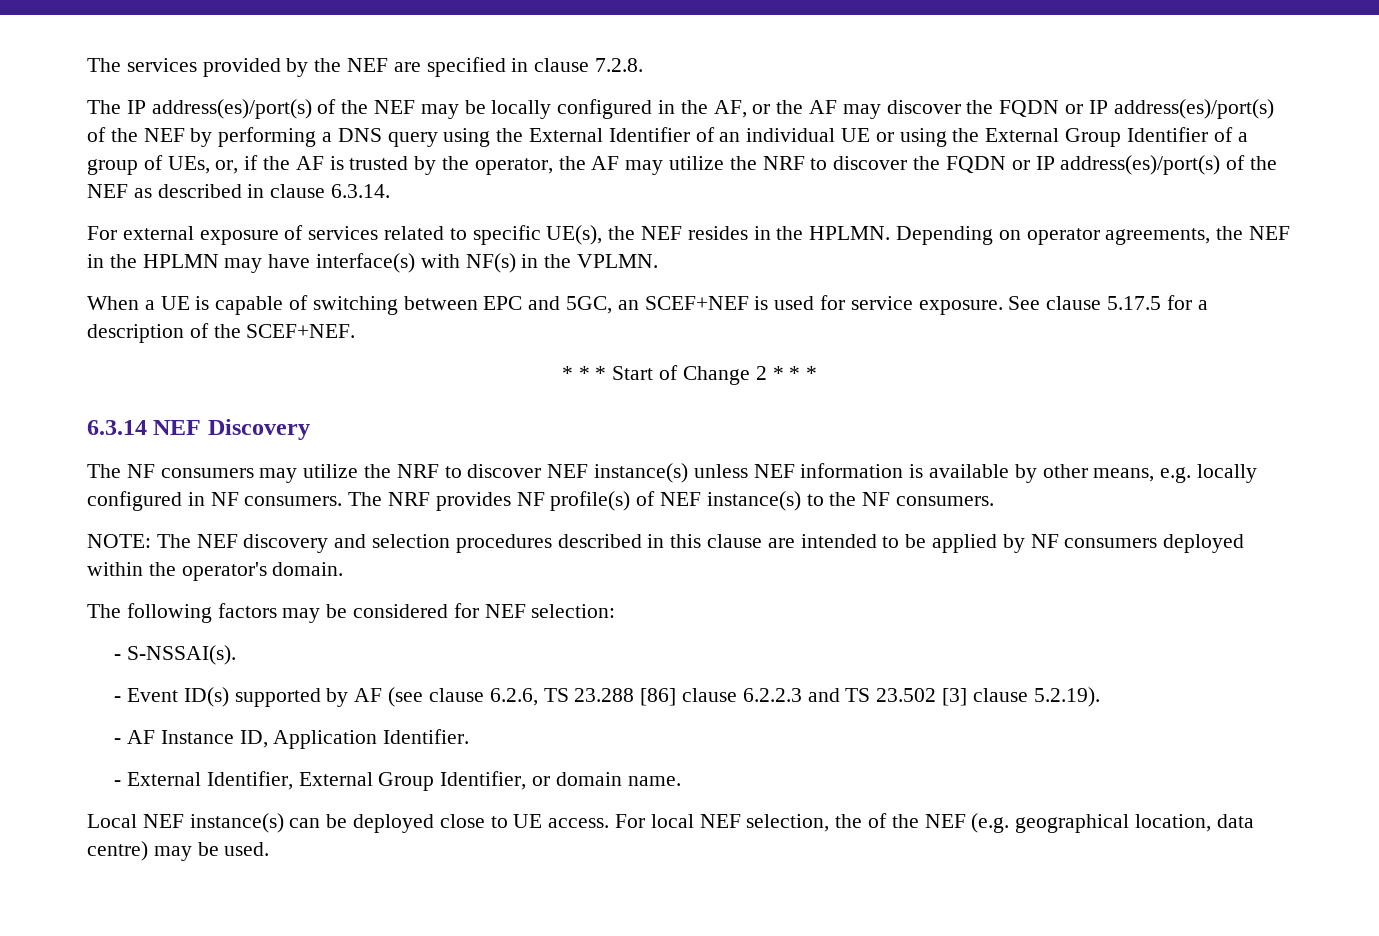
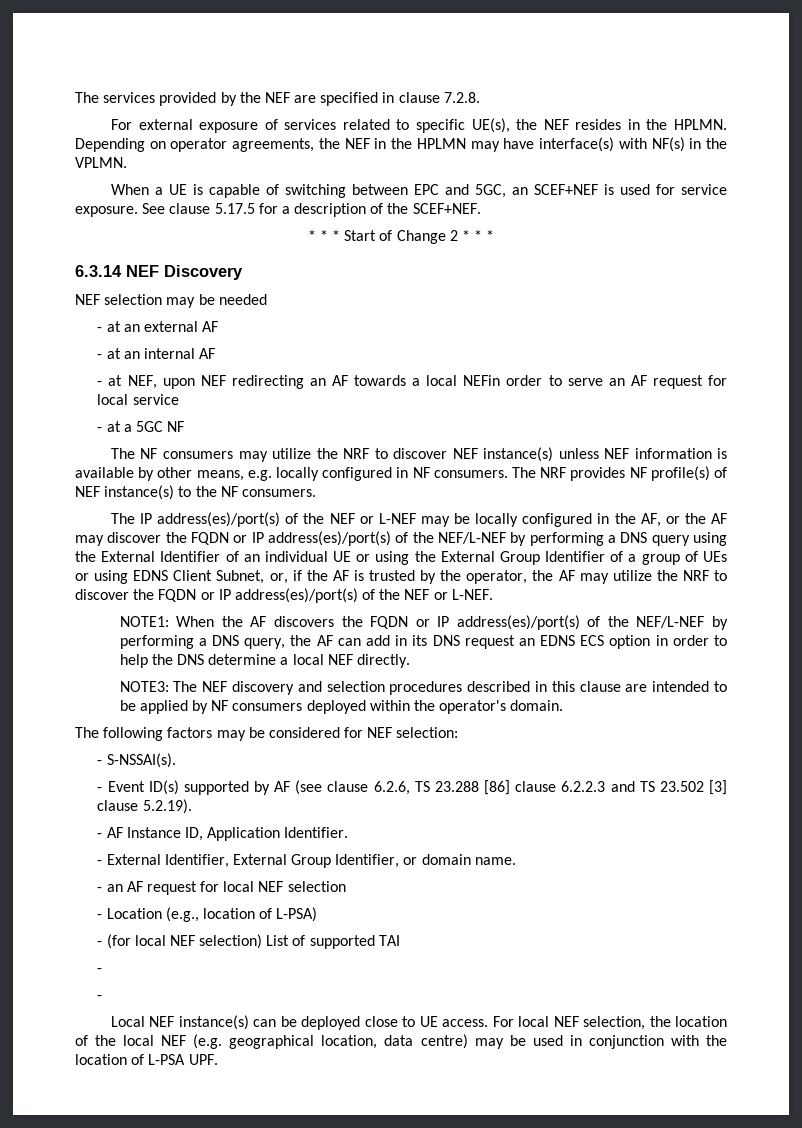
- The IP address(es)/port(s) of the NEF may be locally configured in the AF, or the AF may discover the FQDN or IP address(es)/port(s) of the NEF by performing a DNS query using the External Identifier of an individual UE or using the External Group Identifier of a group of UEs, or, if the AF is trusted by the operator, the AF may utilize the NRF to discover the FQDN or IP address(es)/port(s) of the NEF as described in clause 6.3.14.
+ NEF selection may be needed
+ - at an external AF
+ - at an internal AF
+ - at NEF, upon NEF redirecting an AF towards a local NEFin order to serve an AF request for local service
+ - at a 5GC NF
- NOTE: The NEF discovery and selection procedures described in this clause are intended to be applied by NF consumers deployed within the operator's domain.
+ The IP address(es)/port(s) of the NEF or L-NEF may be locally configured in the AF, or the AF may discover the FQDN or IP address(es)/port(s) of the NEF/L-NEF by performing a DNS query using the External Identifier of an individual UE or using the External Group Identifier of a group of UEs or using EDNS Client Subnet, or, if the AF is trusted by the operator, the AF may utilize the NRF to discover the FQDN or IP address(es)/port(s) of the NEF or L-NEF.
+ NOTE1: When the AF discovers the FQDN or IP address(es)/port(s) of the NEF/L-NEF by performing a DNS query, the AF can add in its DNS request an EDNS ECS option in order to help the DNS determine a local NEF directly.
+ NOTE3: The NEF discovery and selection procedures described in this clause are intended to be applied by NF consumers deployed within the operator's domain.
+ - an AF request for local NEF selection
+ - Location (e.g., location of L-PSA)
+ - (for local NEF selection) List of supported TAI
+ -
+ -
- For local NEF selection, the of the NEF (e.g. geographical location, data centre) may be used.
+ For local NEF selection, the location of the local NEF (e.g. geographical location, data centre) may be used in conjunction with the location of L-PSA UPF.

